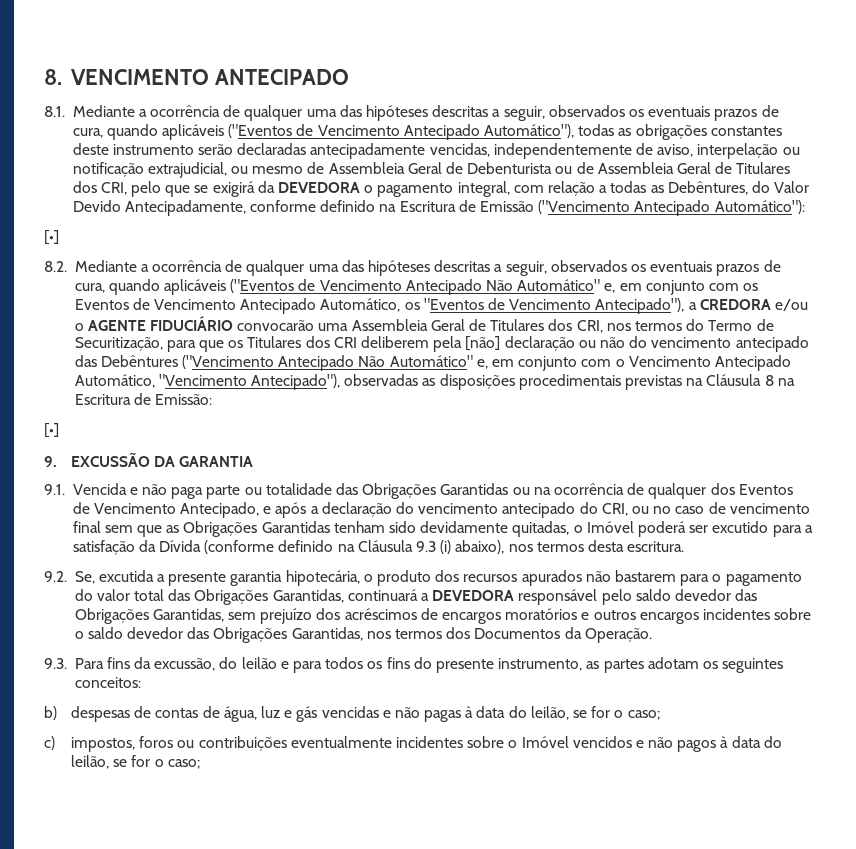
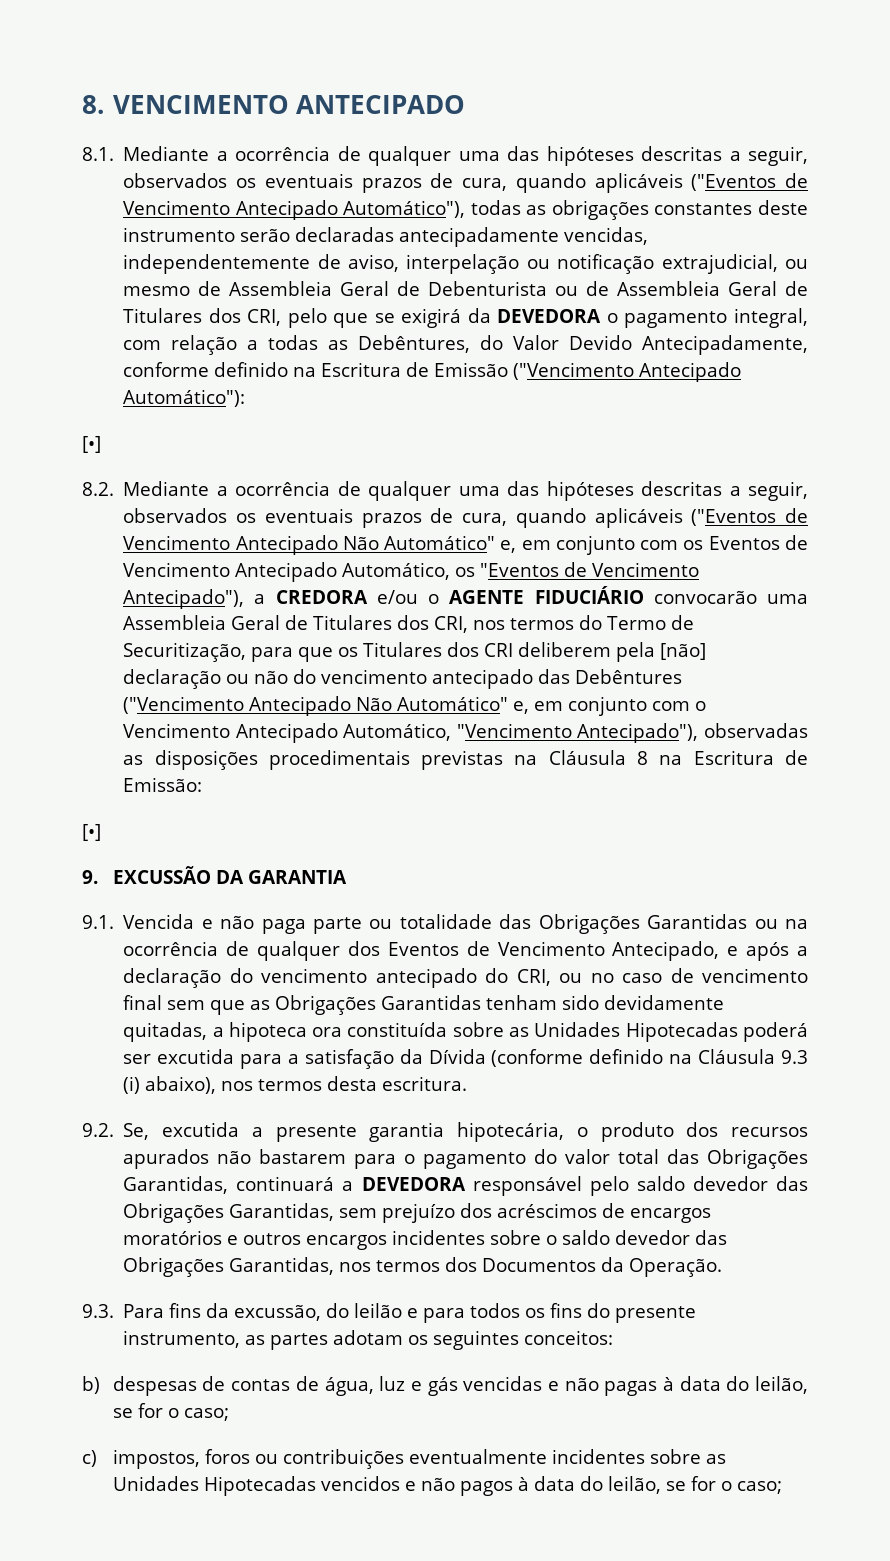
- 9.1. Vencida e não paga parte ou totalidade das Obrigações Garantidas ou na ocorrência de qualquer dos Eventos de Vencimento Antecipado, e após a declaração do vencimento antecipado do CRI, ou no caso de vencimento final sem que as Obrigações Garantidas tenham sido devidamente quitadas, o Imóvel poderá ser excutido para a satisfação da Dívida (conforme definido na Cláusula 9.3 (i) abaixo), nos termos desta escritura.
+ 9.1. Vencida e não paga parte ou totalidade das Obrigações Garantidas ou na ocorrência de qualquer dos Eventos de Vencimento Antecipado, e após a declaração do vencimento antecipado do CRI, ou no caso de vencimento final sem que as Obrigações Garantidas tenham sido devidamente quitadas, a hipoteca ora constituída sobre as Unidades Hipotecadas poderá ser excutida para a satisfação da Dívida (conforme definido na Cláusula 9.3 (i) abaixo), nos termos desta escritura.
- c) impostos, foros ou contribuições eventualmente incidentes sobre o Imóvel vencidos e não pagos à data do leilão, se for o caso;
+ c) impostos, foros ou contribuições eventualmente incidentes sobre as Unidades Hipotecadas vencidos e não pagos à data do leilão, se for o caso;

